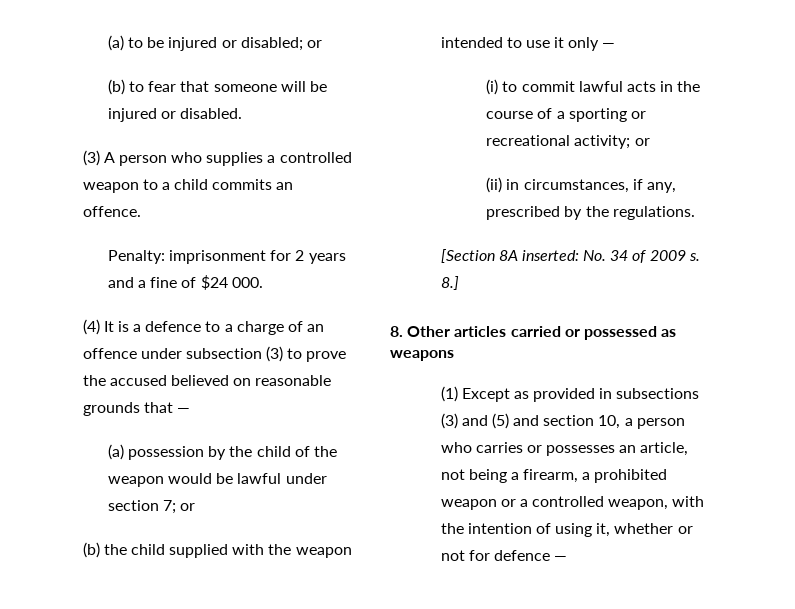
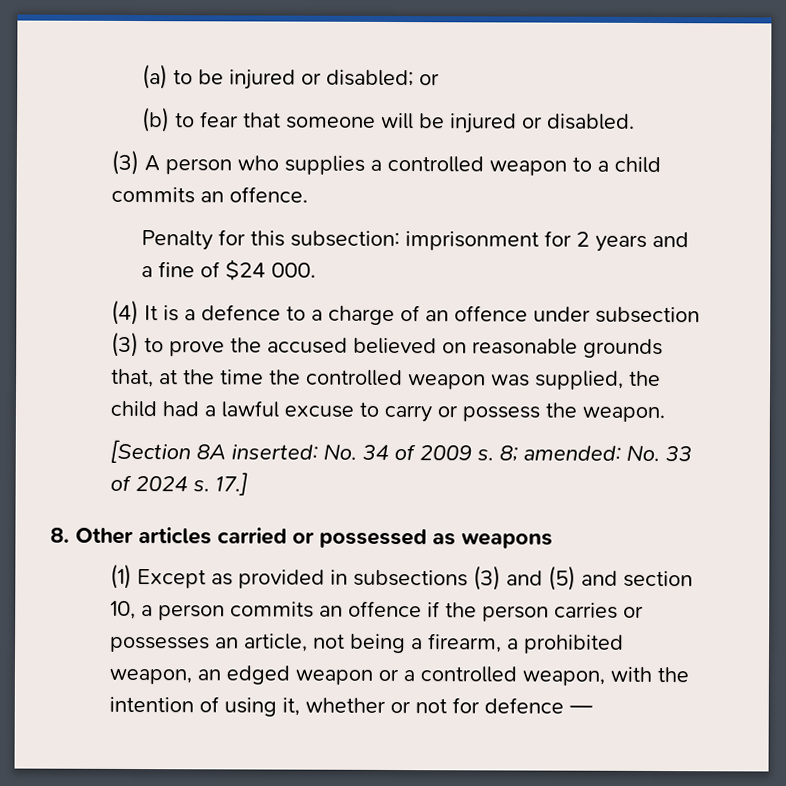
- Penalty: imprisonment for 2 years and a fine of $24 000.
+ Penalty for this subsection: imprisonment for 2 years and a fine of $24 000.
- (4) It is a defence to a charge of an offence under subsection (3) to prove the accused believed on reasonable grounds that —
- (a) possession by the child of the weapon would be lawful under section 7; or
- (b) the child supplied with the weapon intended to use it only —
- (i) to commit lawful acts in the course of a sporting or recreational activity; or
- (ii) in circumstances, if any, prescribed by the regulations.
+ (4) It is a defence to a charge of an offence under subsection (3) to prove the accused believed on reasonable grounds that, at the time the controlled weapon was supplied, the child had a lawful excuse to carry or possess the weapon.
- 8.]
+ 8; amended: No. 33 of 2024 s. 17.]
- (1) Except as provided in subsections (3) and (5) and section 10, a person who carries or possesses an article, not being a firearm, a prohibited weapon or a controlled weapon, with the intention of using it, whether or not for defence —
+ (1) Except as provided in subsections (3) and (5) and section 10, a person commits an offence if the person carries or possesses an article, not being a firearm, a prohibited weapon, an edged weapon or a controlled weapon, with the intention of using it, whether or not for defence —

